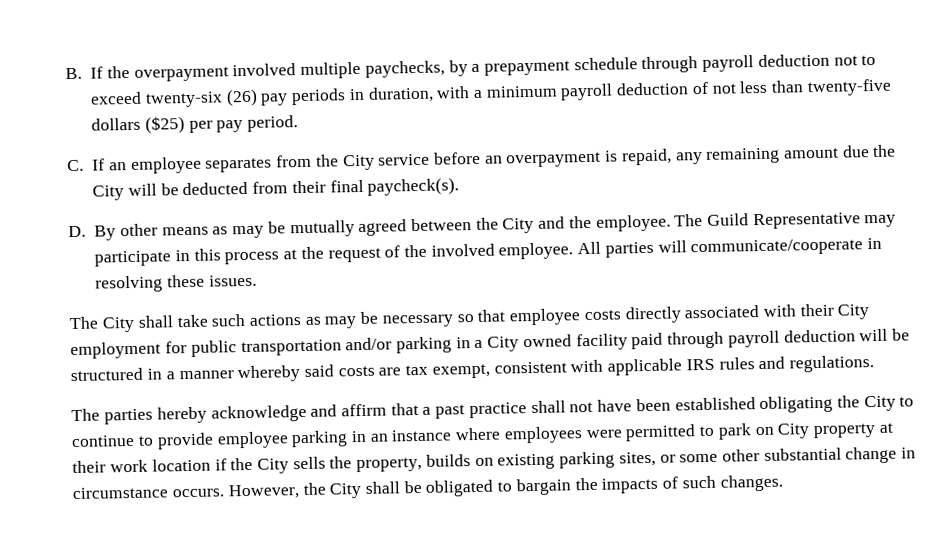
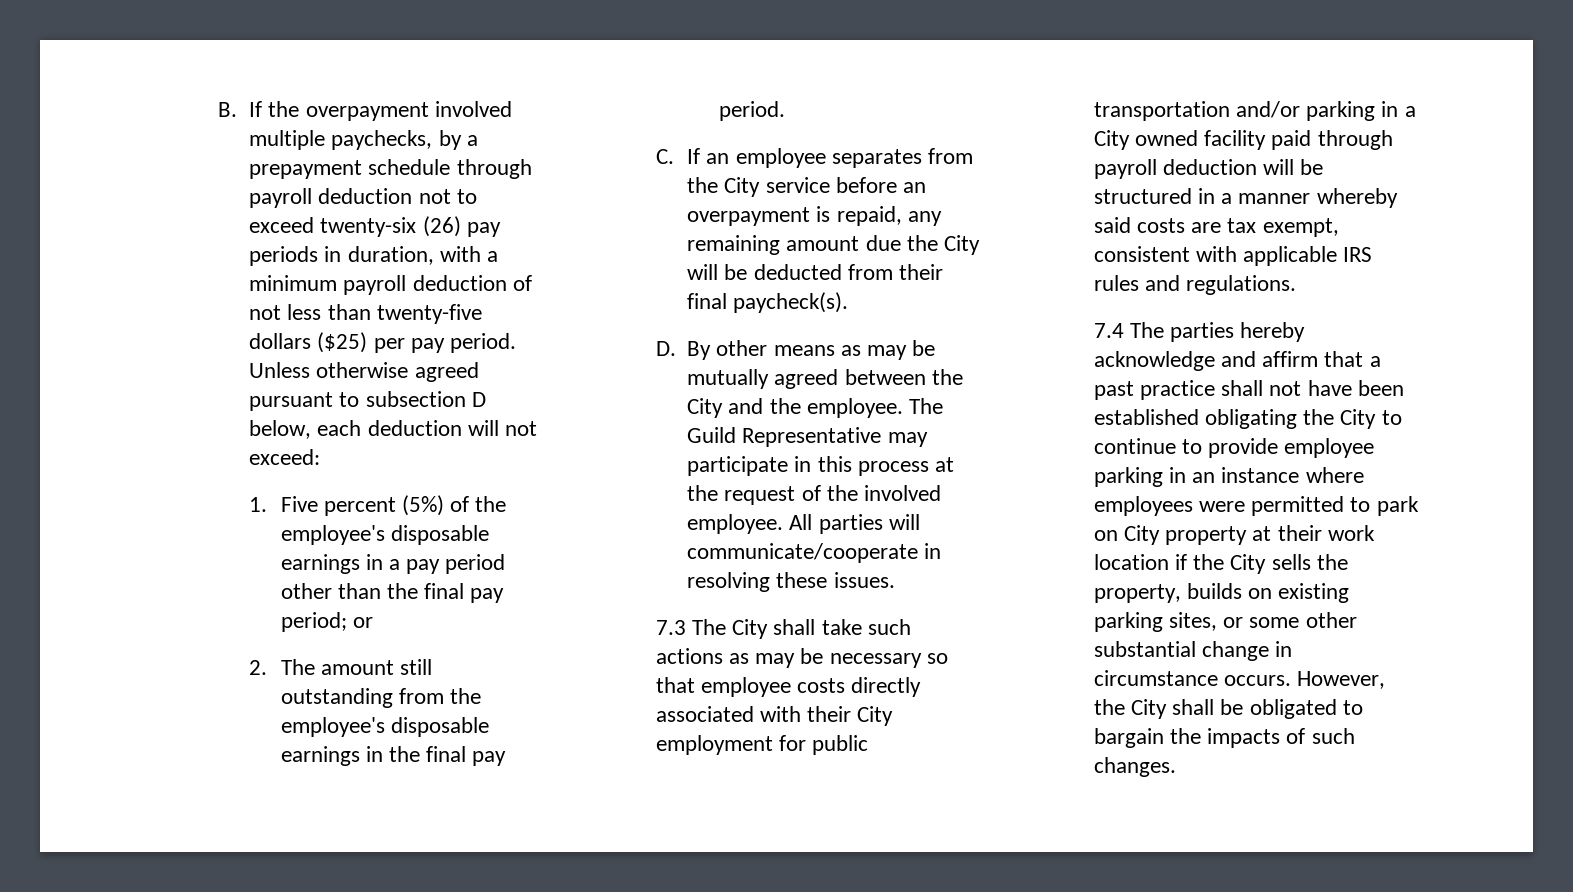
+ Unless otherwise agreed pursuant to subsection D below, each deduction will not exceed:
+ 1. Five percent (5%) of the employee's disposable earnings in a pay period other than the final pay period; or
+ 2. The amount still outstanding from the employee's disposable earnings in the final pay period.
- The City shall take such actions as may be necessary so that employee costs directly associated with their City employment for public transportation and/or parking in a City owned facility paid through payroll deduction will be structured in a manner whereby said costs are tax exempt, consistent with applicable IRS rules and regulations.
+ 7.3 The City shall take such actions as may be necessary so that employee costs directly associated with their City employment for public transportation and/or parking in a City owned facility paid through payroll deduction will be structured in a manner whereby said costs are tax exempt, consistent with applicable IRS rules and regulations.
- The parties hereby acknowledge and affirm that a past practice shall not have been established obligating the City to continue to provide employee parking in an instance where employees were permitted to park on City property at their work location if the City sells the property, builds on existing parking sites, or some other substantial change in circumstance occurs.
+ 7.4 The parties hereby acknowledge and affirm that a past practice shall not have been established obligating the City to continue to provide employee parking in an instance where employees were permitted to park on City property at their work location if the City sells the property, builds on existing parking sites, or some other substantial change in circumstance occurs.

